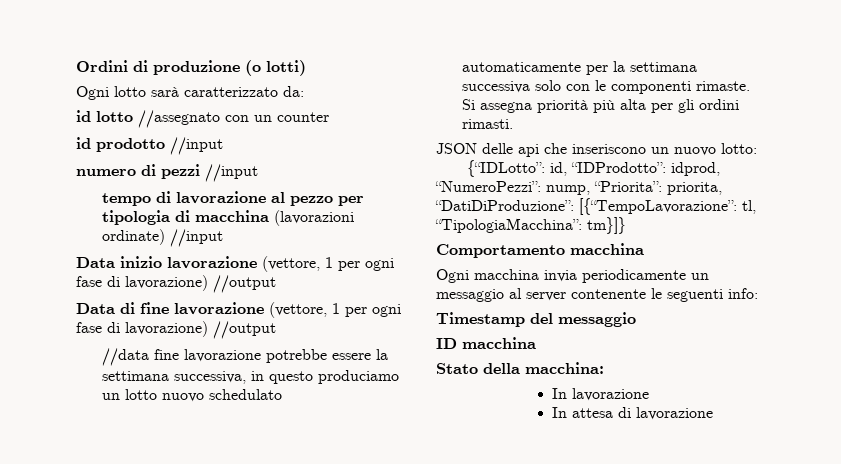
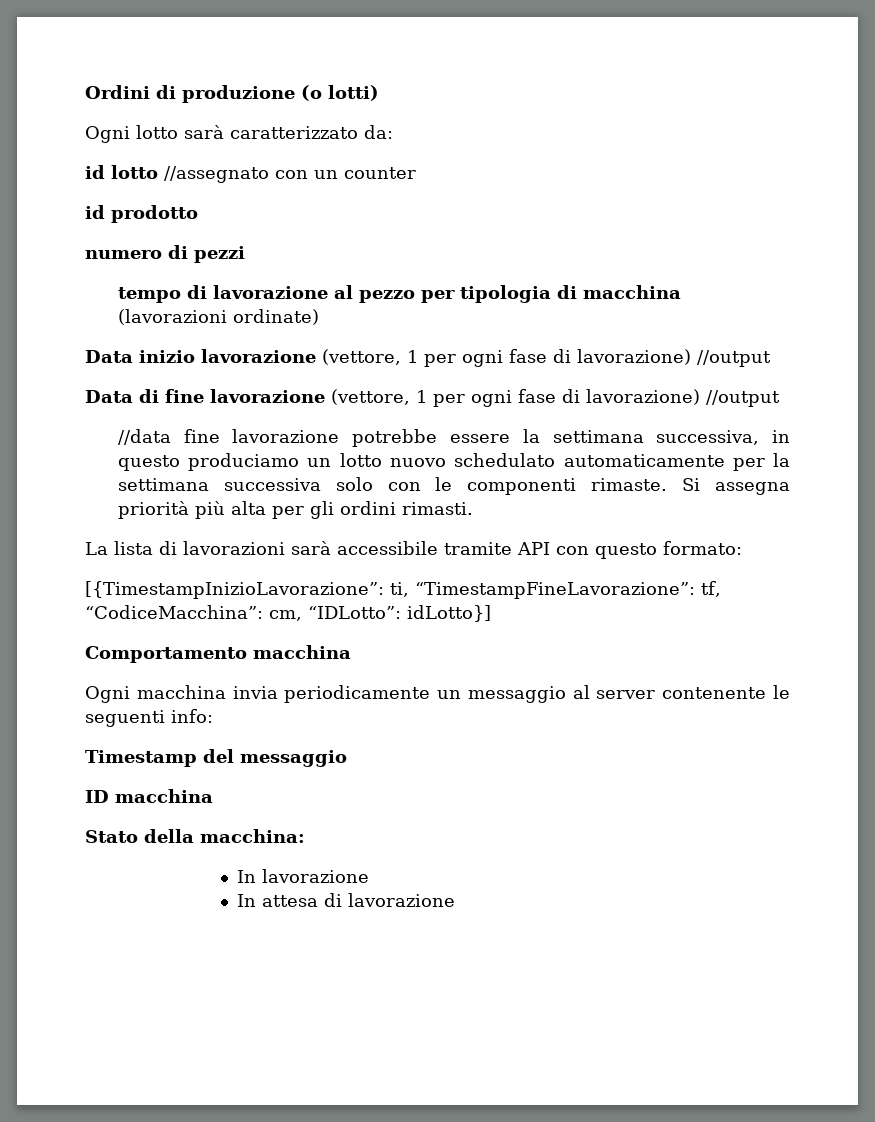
- id prodotto //input
+ id prodotto
- numero di pezzi //input
+ numero di pezzi
- tempo di lavorazione al pezzo per tipologia di macchina (lavorazioni ordinate) //input
+ tempo di lavorazione al pezzo per tipologia di macchina (lavorazioni ordinate)
- JSON delle api che inseriscono un nuovo lotto:
- {“IDLotto”: id, “IDProdotto”: idprod, “NumeroPezzi”: nump, “Priorita”: priorita, “DatiDiProduzione”: [{“TempoLavorazione”: tl, “TipologiaMacchina”: tm}]}
+ La lista di lavorazioni sarà accessibile tramite API con questo formato:
+ [{TimestampInizioLavorazione”: ti, “TimestampFineLavorazione”: tf, “CodiceMacchina”: cm, “IDLotto”: idLotto}]

